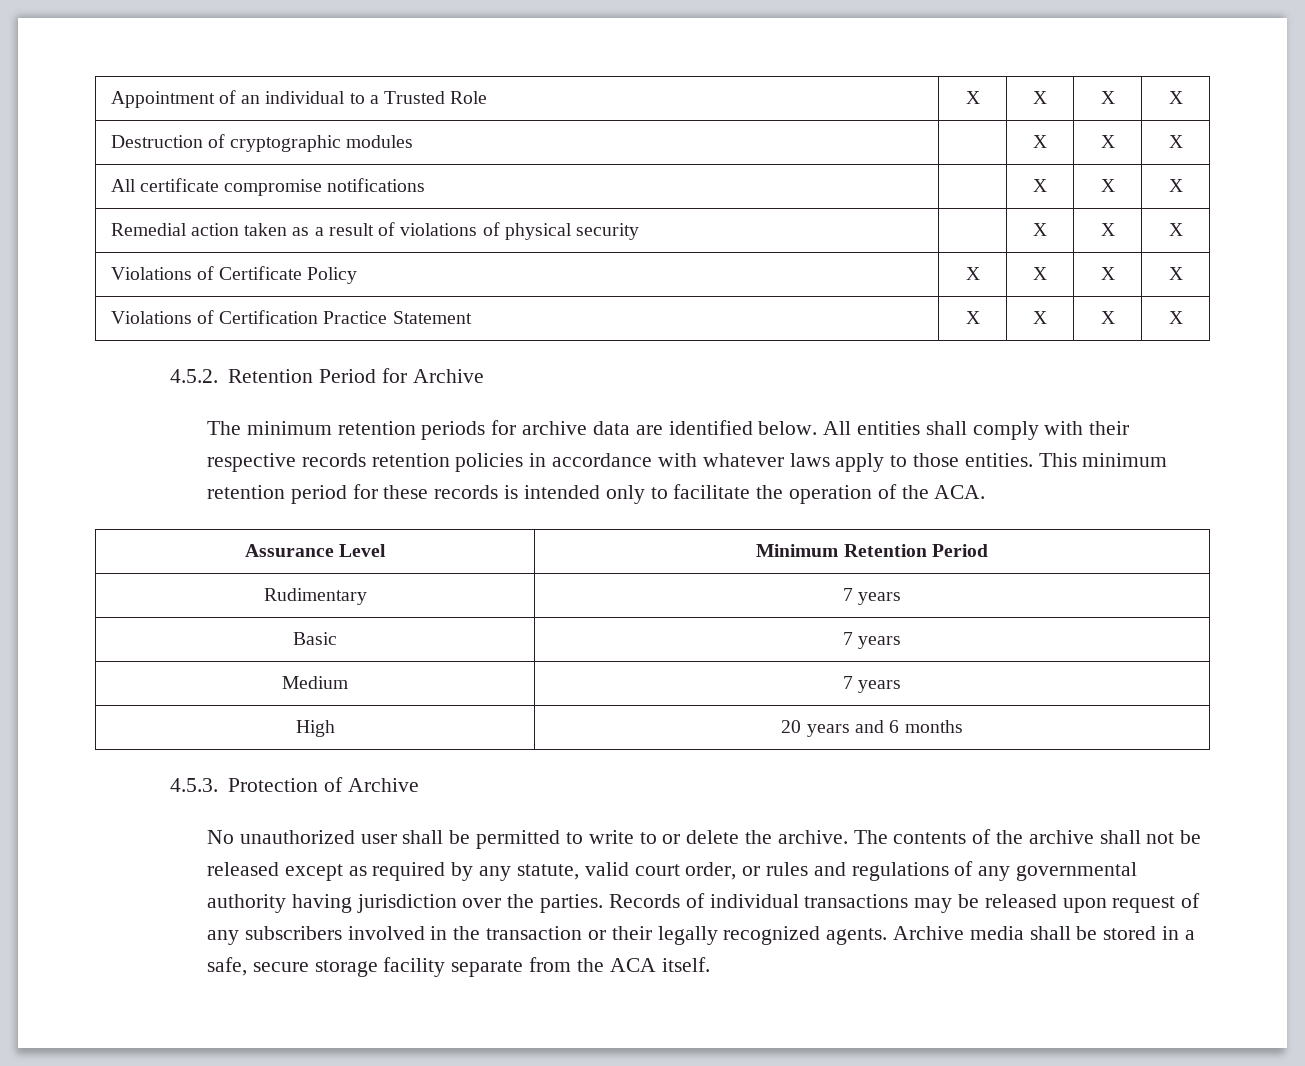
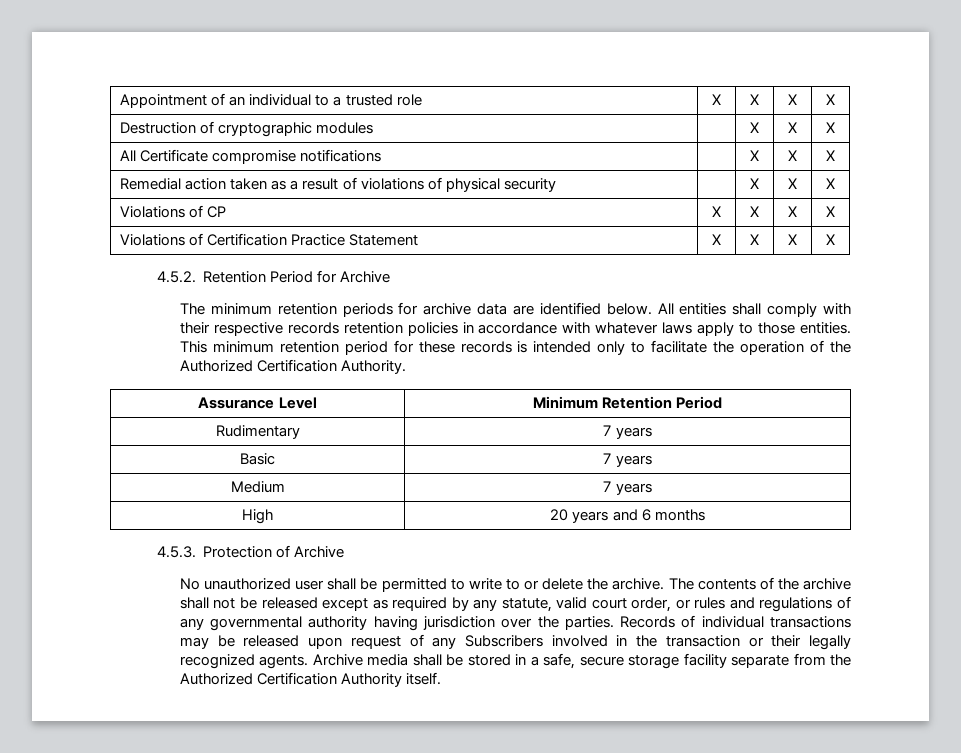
- Appointment of an individual to a Trusted Role | X | X | X | X
+ Appointment of an individual to a trusted role | X | X | X | X
- All certificate compromise notifications | | X | X | X
+ All Certificate compromise notifications | | X | X | X
- Violations of Certificate Policy | X | X | X | X
+ Violations of CP | X | X | X | X
- This minimum retention period for these records is intended only to facilitate the operation of the ACA.
+ This minimum retention period for these records is intended only to facilitate the operation of the Authorized Certification Authority.
- Records of individual transactions may be released upon request of any subscribers involved in the transaction or their legally recognized agents.
+ Records of individual transactions may be released upon request of any Subscribers involved in the transaction or their legally recognized agents.
- Archive media shall be stored in a safe, secure storage facility separate from the ACA itself.
+ Archive media shall be stored in a safe, secure storage facility separate from the Authorized Certification Authority itself.

